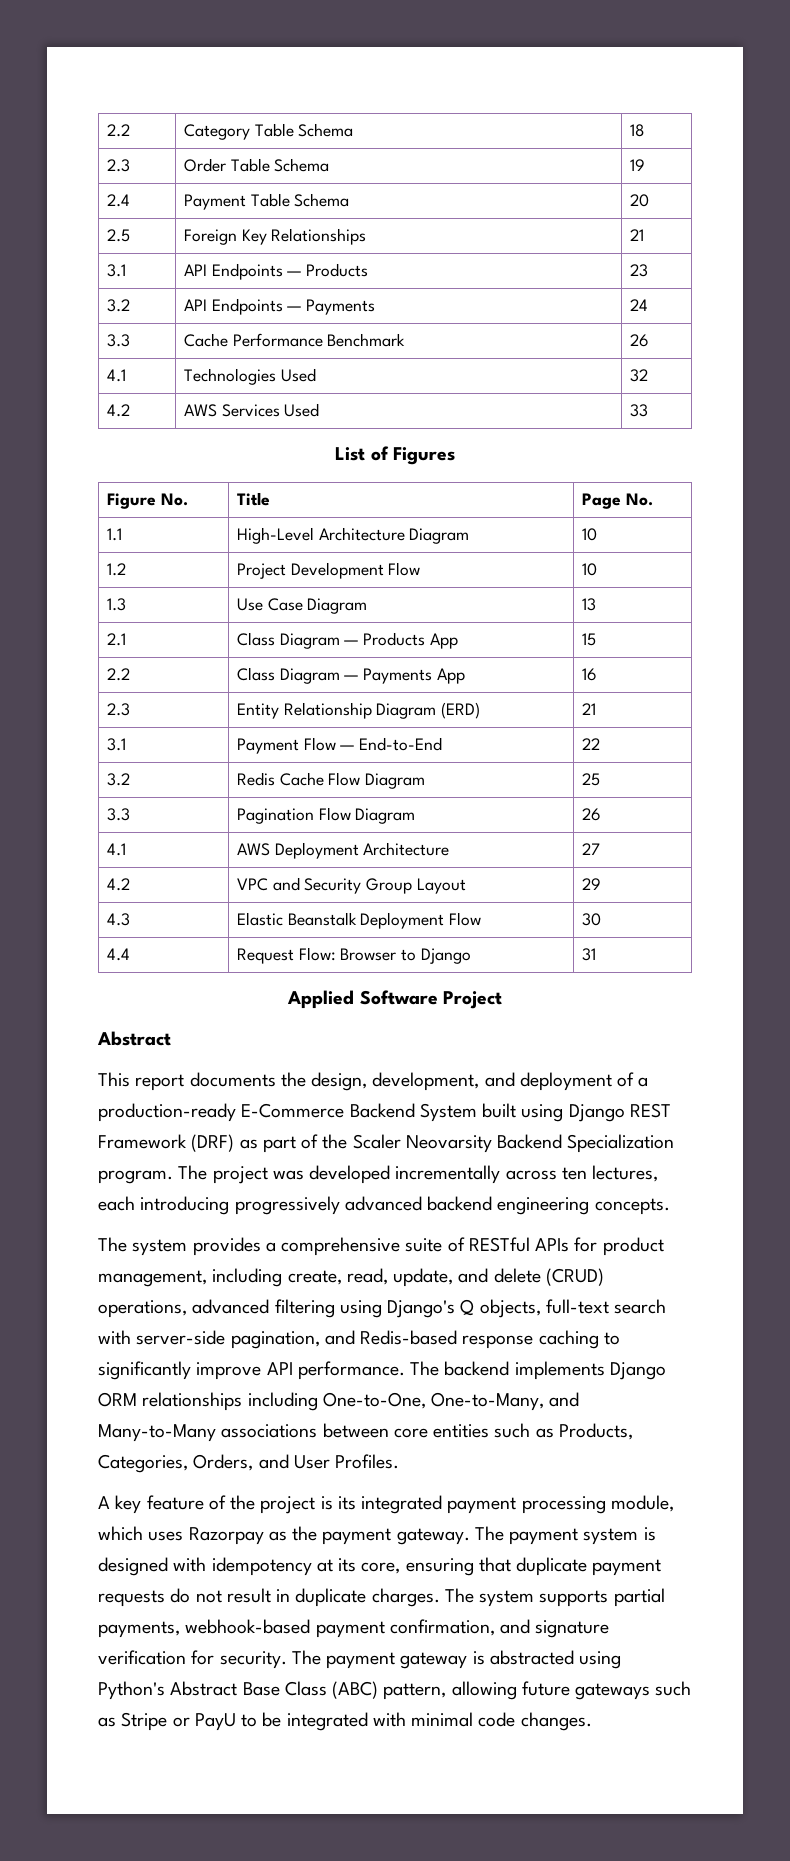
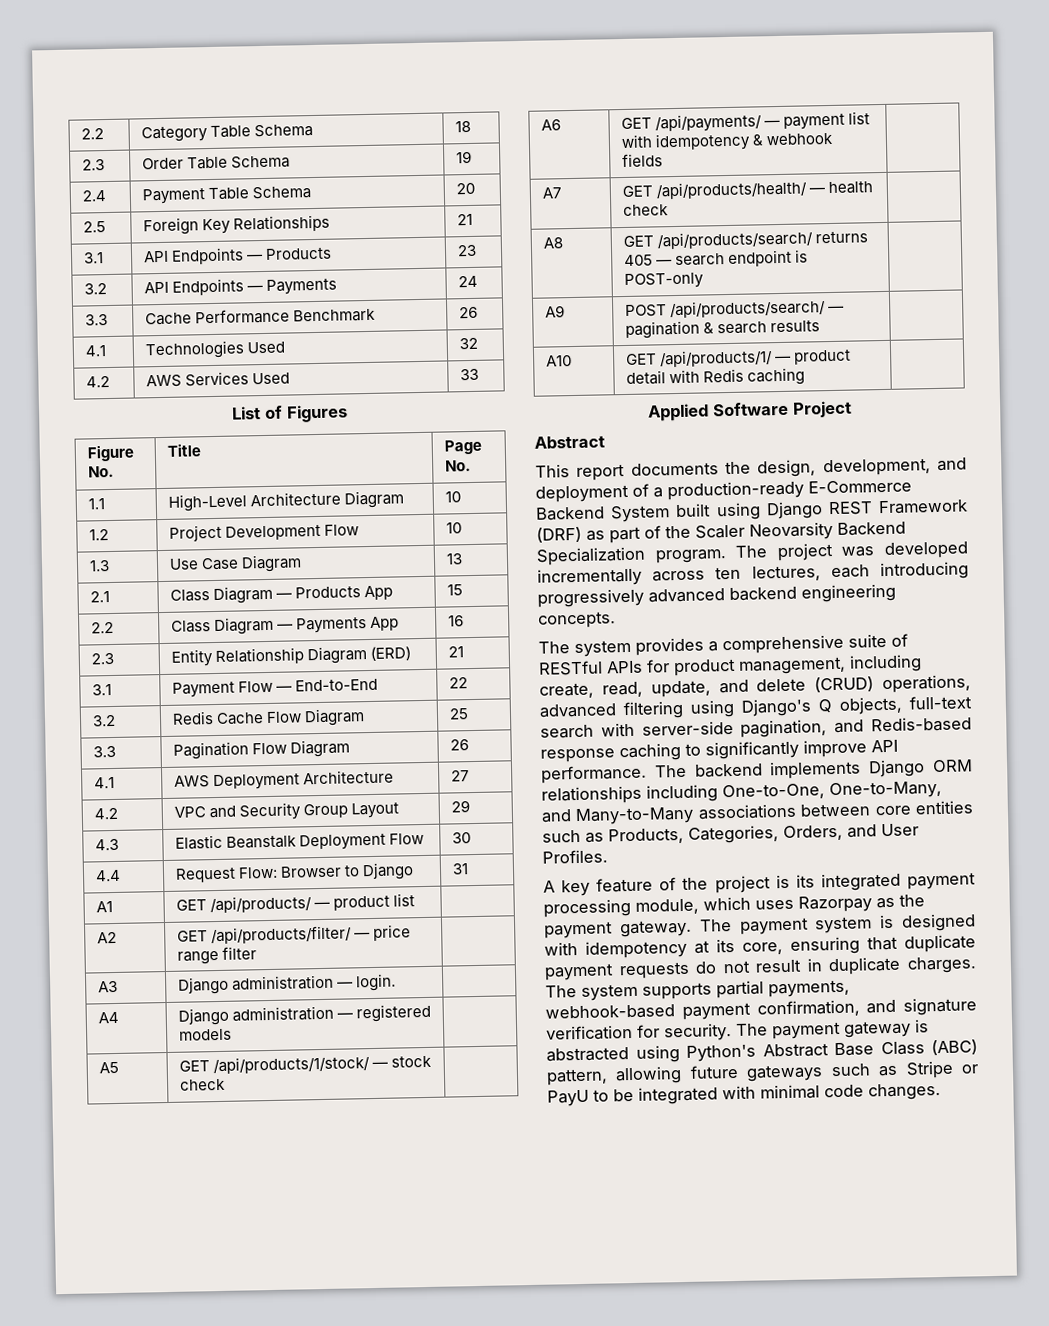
+ A1 | GET /api/products/ — product list |
+ A2 | GET /api/products/filter/ — price range filter |
+ A3 | Django administration — login. |
+ A4 | Django administration — registered models |
+ A5 | GET /api/products/1/stock/ — stock check |
+ A6 | GET /api/payments/ — payment list with idempotency & webhook fields |
+ A7 | GET /api/products/health/ — health check |
+ A8 | GET /api/products/search/ returns 405 — search endpoint is POST-only |
+ A9 | POST /api/products/search/ — pagination & search results |
+ A10 | GET /api/products/1/ — product detail with Redis caching |

